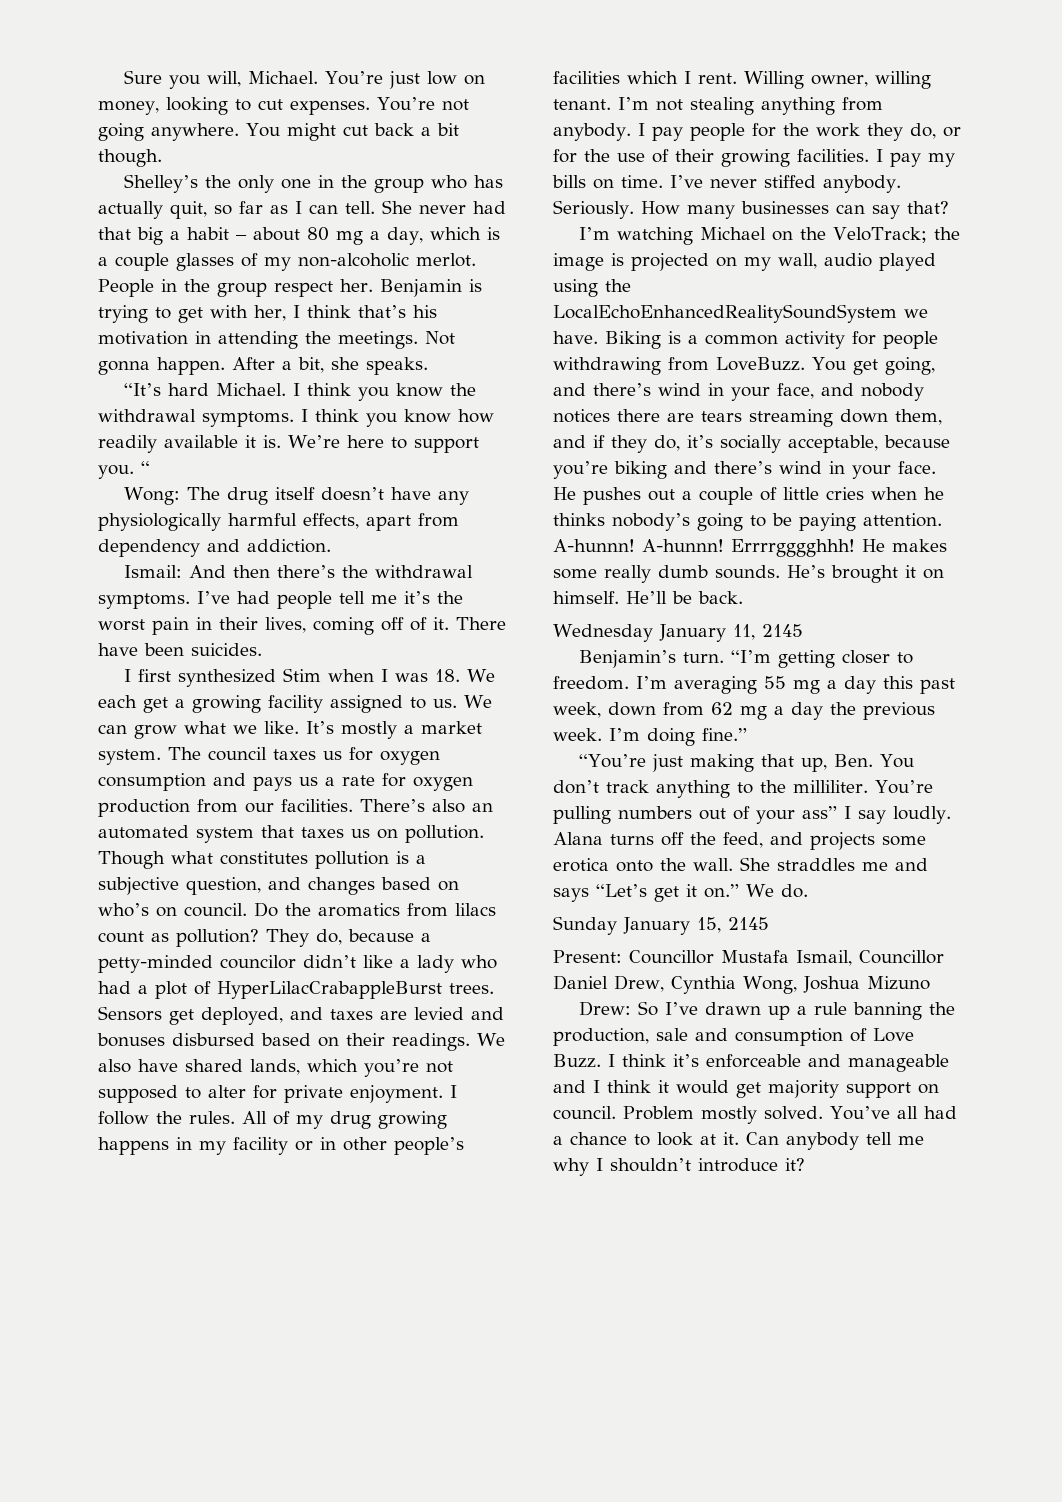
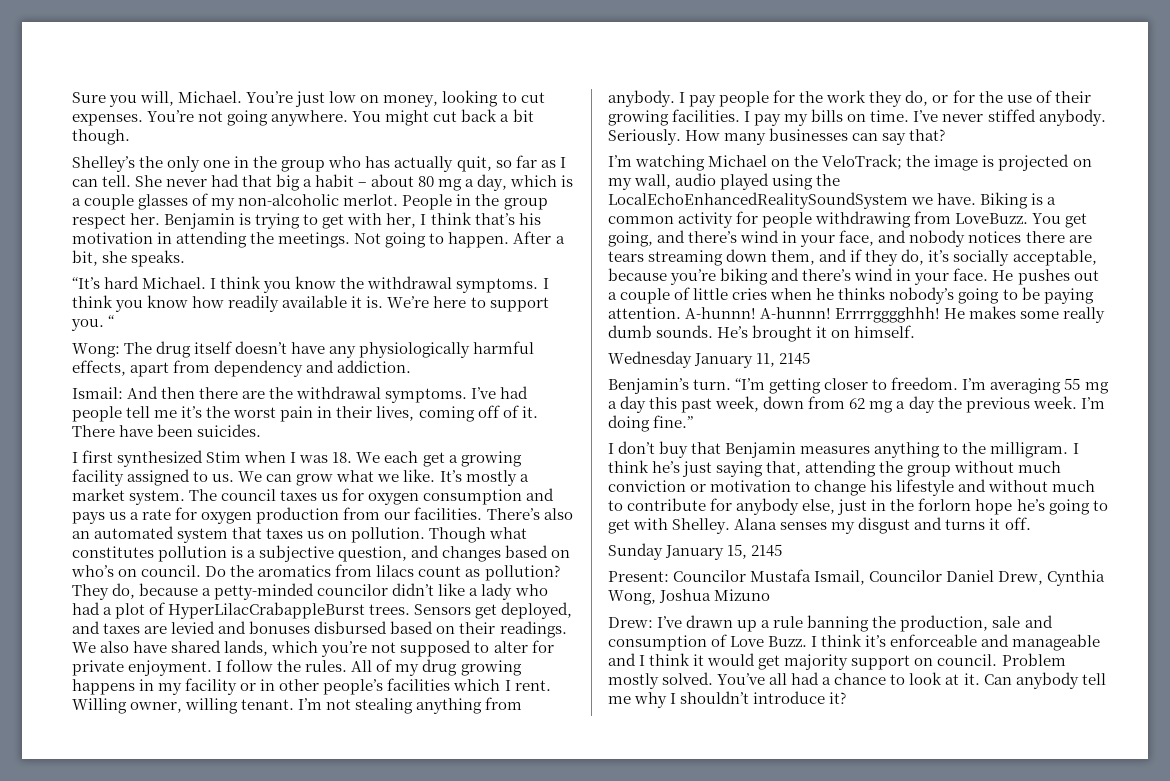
- Not gonna happen.
+ Not going to happen.
- Ismail: And then there’s the withdrawal symptoms.
+ Ismail: And then there are the withdrawal symptoms.
- He’ll be back.
- “You’re just making that up, Ben. You don’t track anything to the milliliter. You’re pulling numbers out of your ass” I say loudly. Alana turns off the feed, and projects some erotica onto the wall. She straddles me and says “Let’s get it on.” We do.
+ I don’t buy that Benjamin measures anything to the milligram. I think he’s just saying that, attending the group without much conviction or motivation to change his lifestyle and without much to contribute for anybody else, just in the forlorn hope he’s going to get with Shelley. Alana senses my disgust and turns it off.
- Present: Councillor Mustafa Ismail, Councillor Daniel Drew, Cynthia Wong, Joshua Mizuno
+ Present: Councilor Mustafa Ismail, Councilor Daniel Drew, Cynthia Wong, Joshua Mizuno
- Drew: So I’ve drawn up a rule banning the production, sale and consumption of Love Buzz.
+ Drew: I’ve drawn up a rule banning the production, sale and consumption of Love Buzz.

